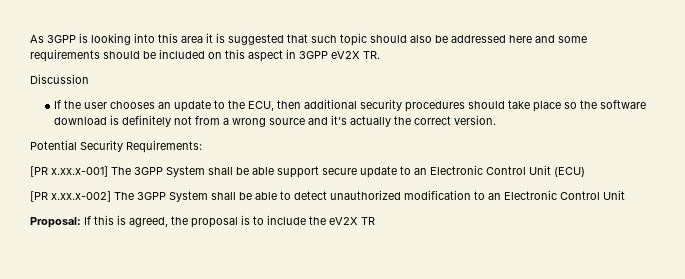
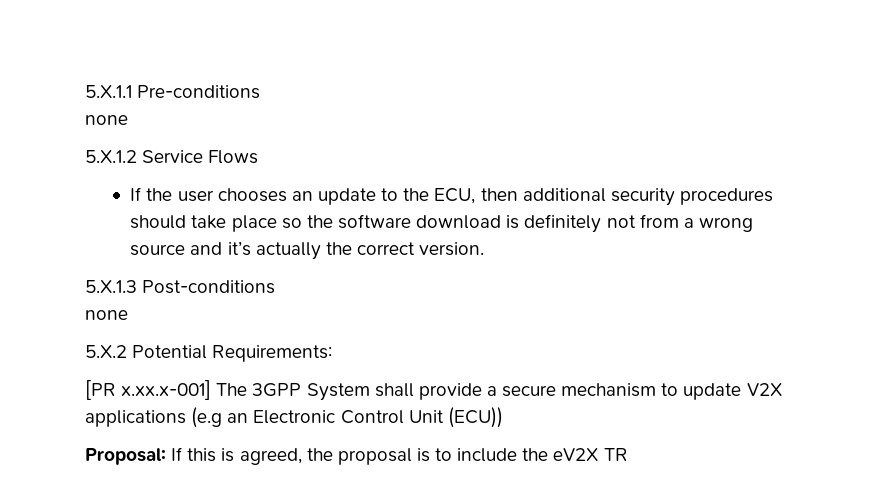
- As 3GPP is looking into this area it is suggested that such topic should also be addressed here and some requirements should be included on this aspect in 3GPP eV2X TR.
- Discussion
+ 5.X.1.1 Pre-conditions
+ none
+ 5.X.1.2 Service Flows
- Potential Security Requirements:
+ 5.X.1.3 Post-conditions
+ none
+ 5.X.2 Potential Requirements:
- [PR x.xx.x-001] The 3GPP System shall be able support secure update to an Electronic Control Unit (ECU)
- [PR x.xx.x-002] The 3GPP System shall be able to detect unauthorized modification to an Electronic Control Unit
+ [PR x.xx.x-001] The 3GPP System shall provide a secure mechanism to update V2X applications (e.g an Electronic Control Unit (ECU))

